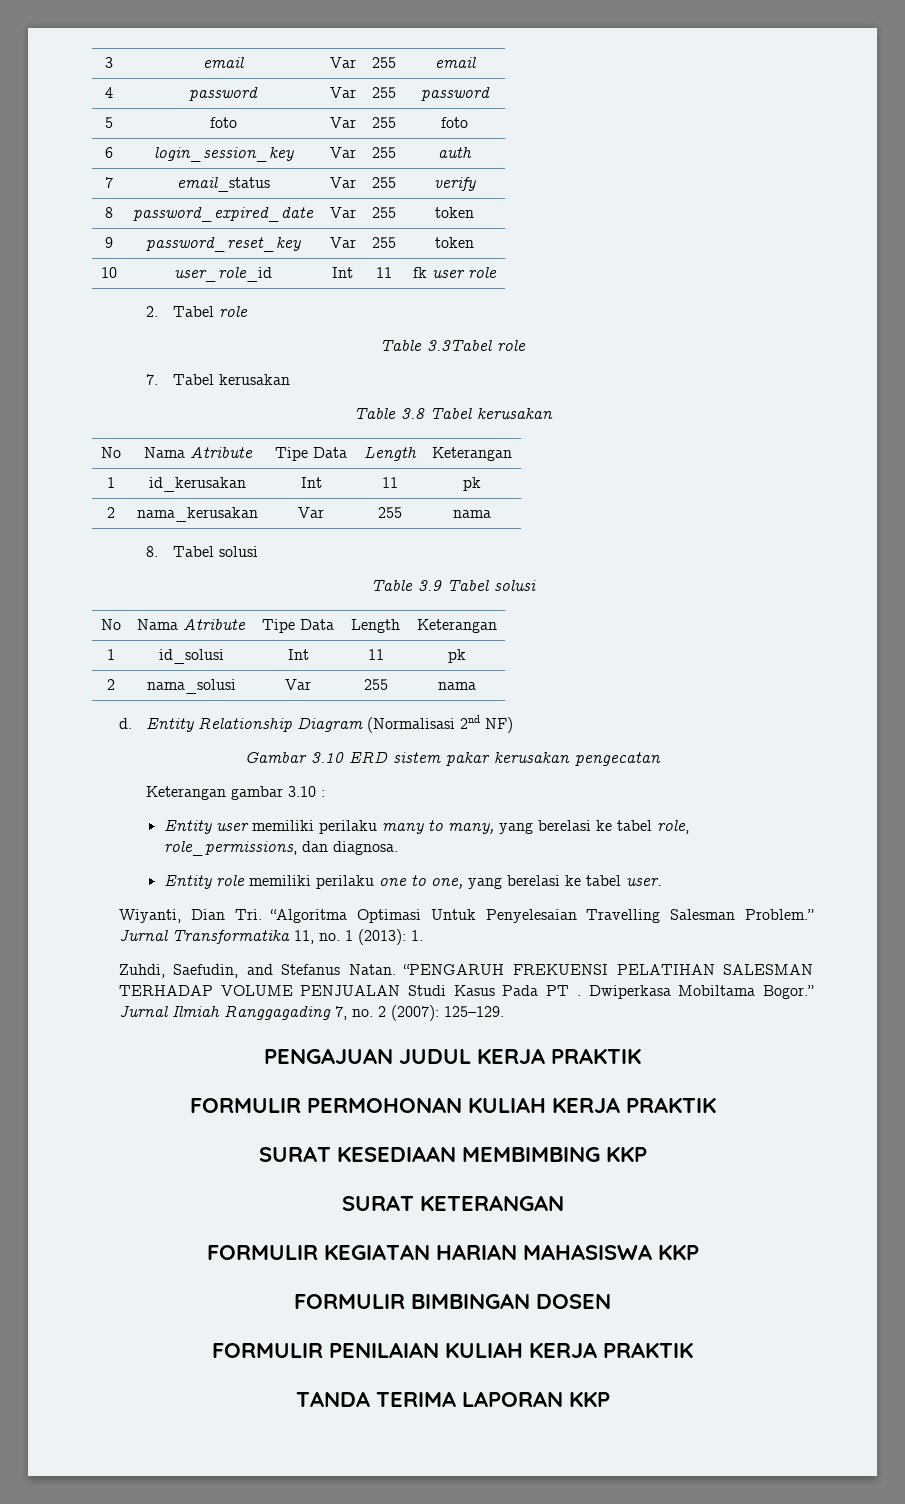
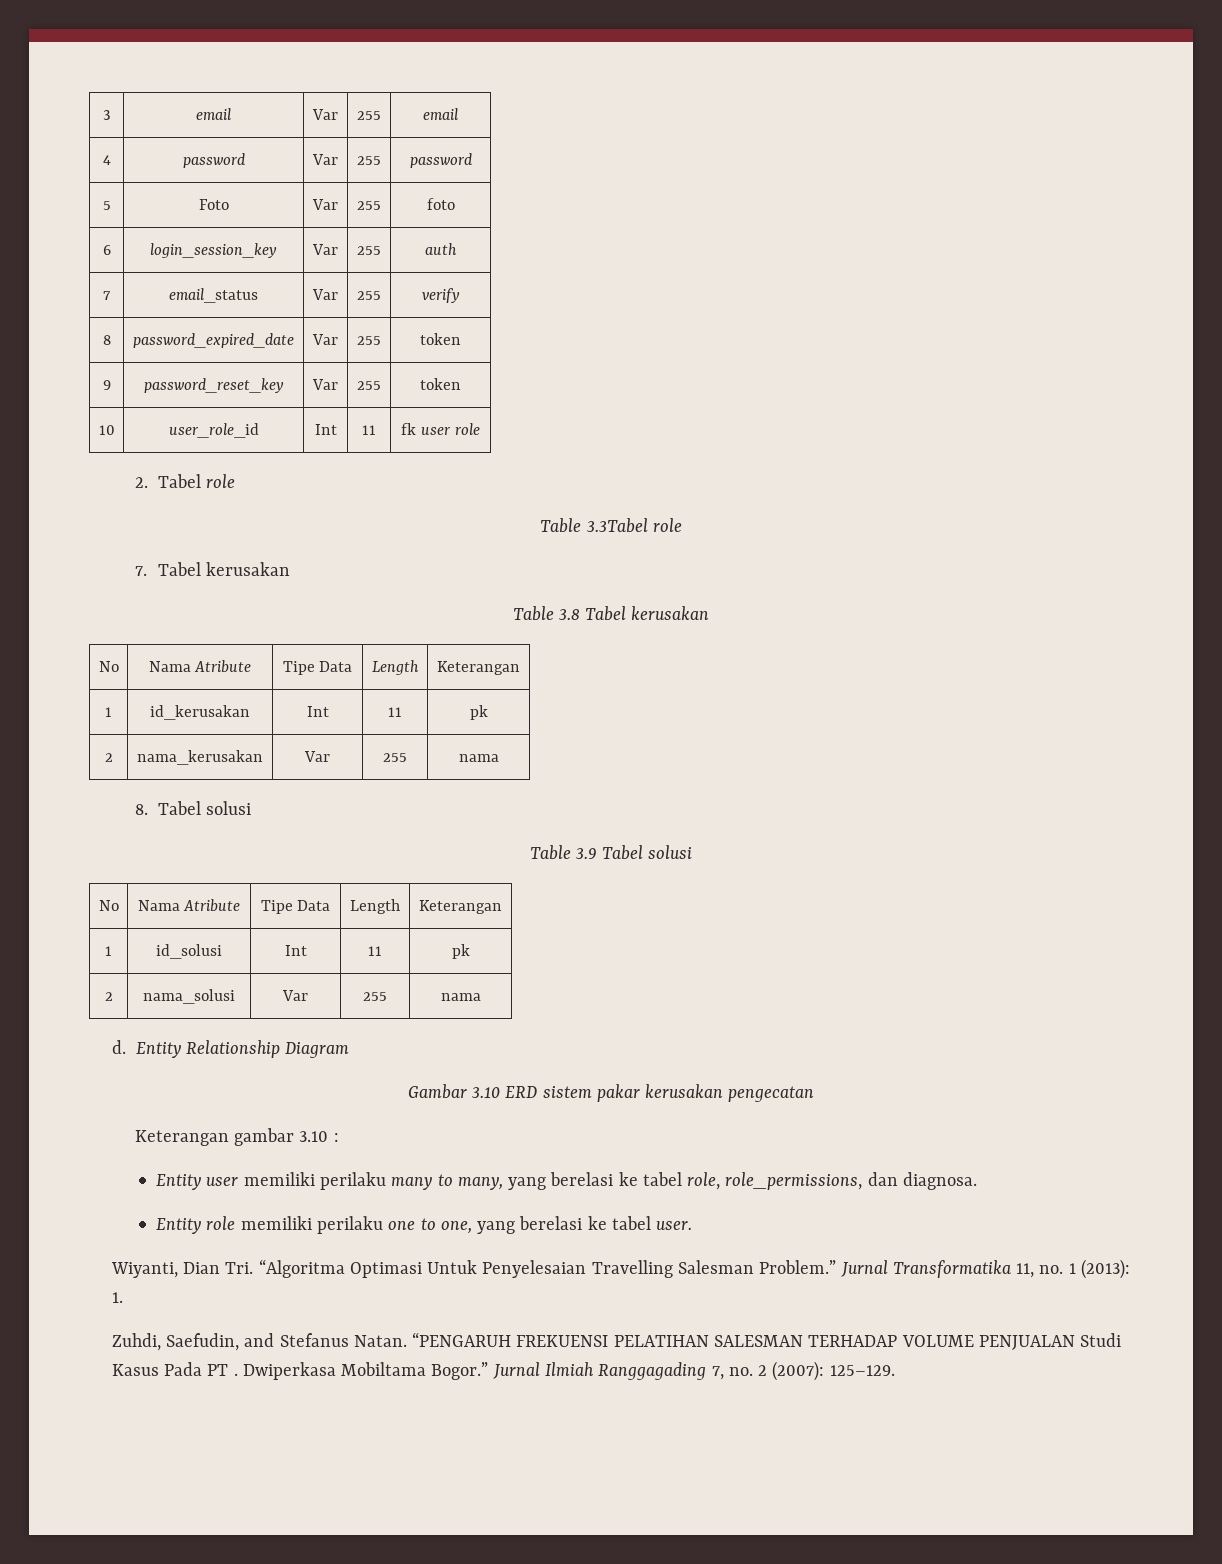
- 5 | foto | Var | 255 | foto
+ 5 | Foto | Var | 255 | foto
- Entity Relationship Diagram (Normalisasi 2nd NF)
+ Entity Relationship Diagram
- PENGAJUAN JUDUL KERJA PRAKTIK
- FORMULIR PERMOHONAN KULIAH KERJA PRAKTIK
- SURAT KESEDIAAN MEMBIMBING KKP
- SURAT KETERANGAN
- FORMULIR KEGIATAN HARIAN MAHASISWA KKP
- FORMULIR BIMBINGAN DOSEN
- FORMULIR PENILAIAN KULIAH KERJA PRAKTIK
- TANDA TERIMA LAPORAN KKP

